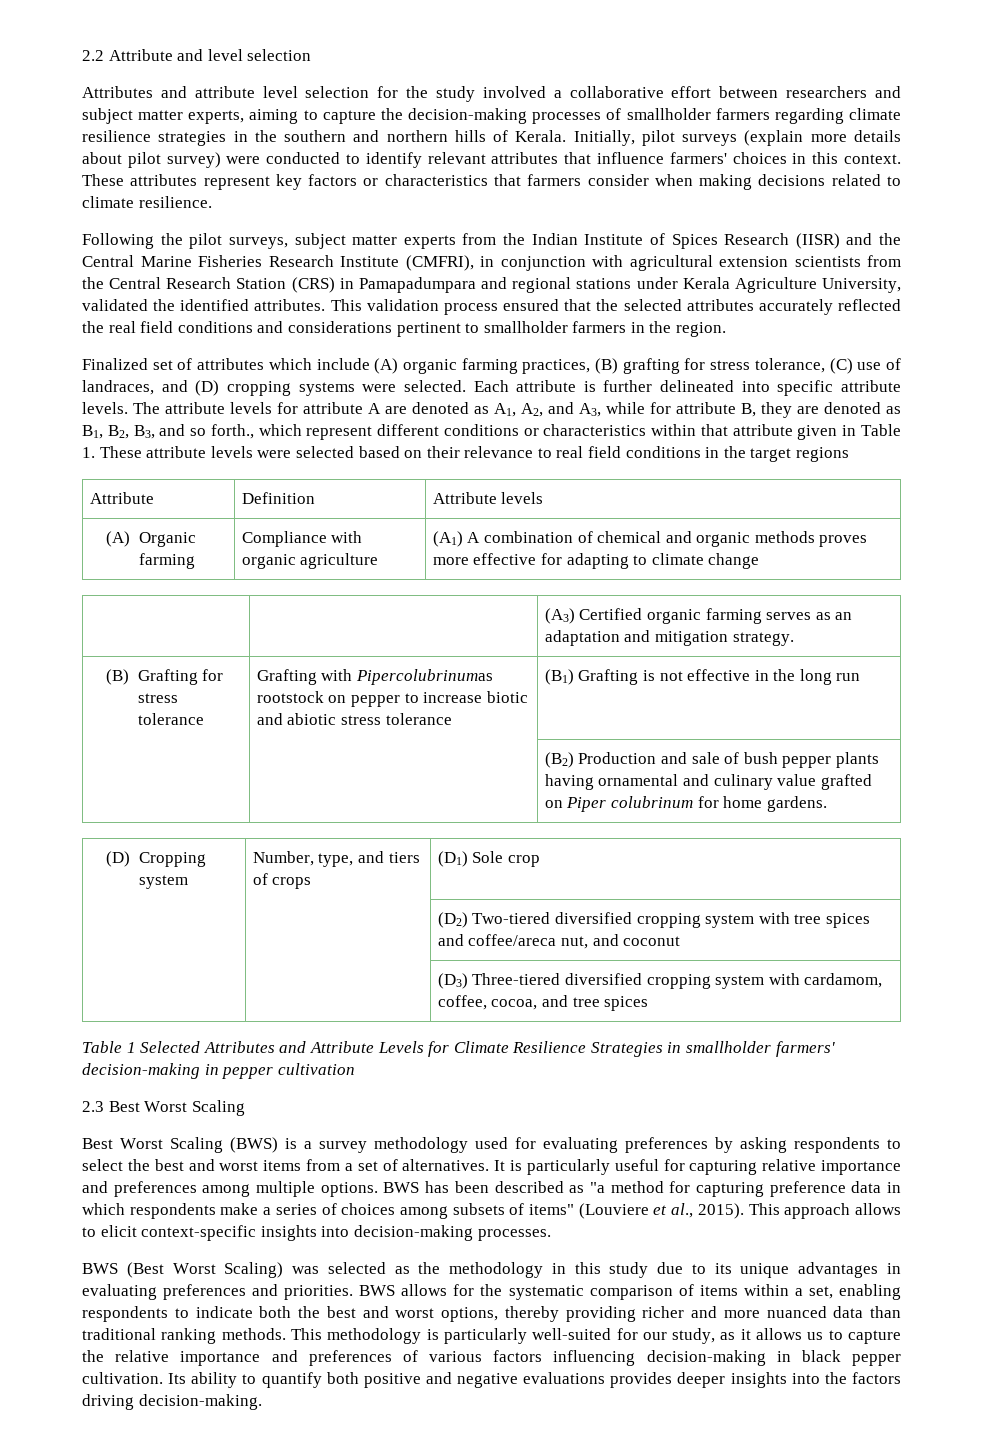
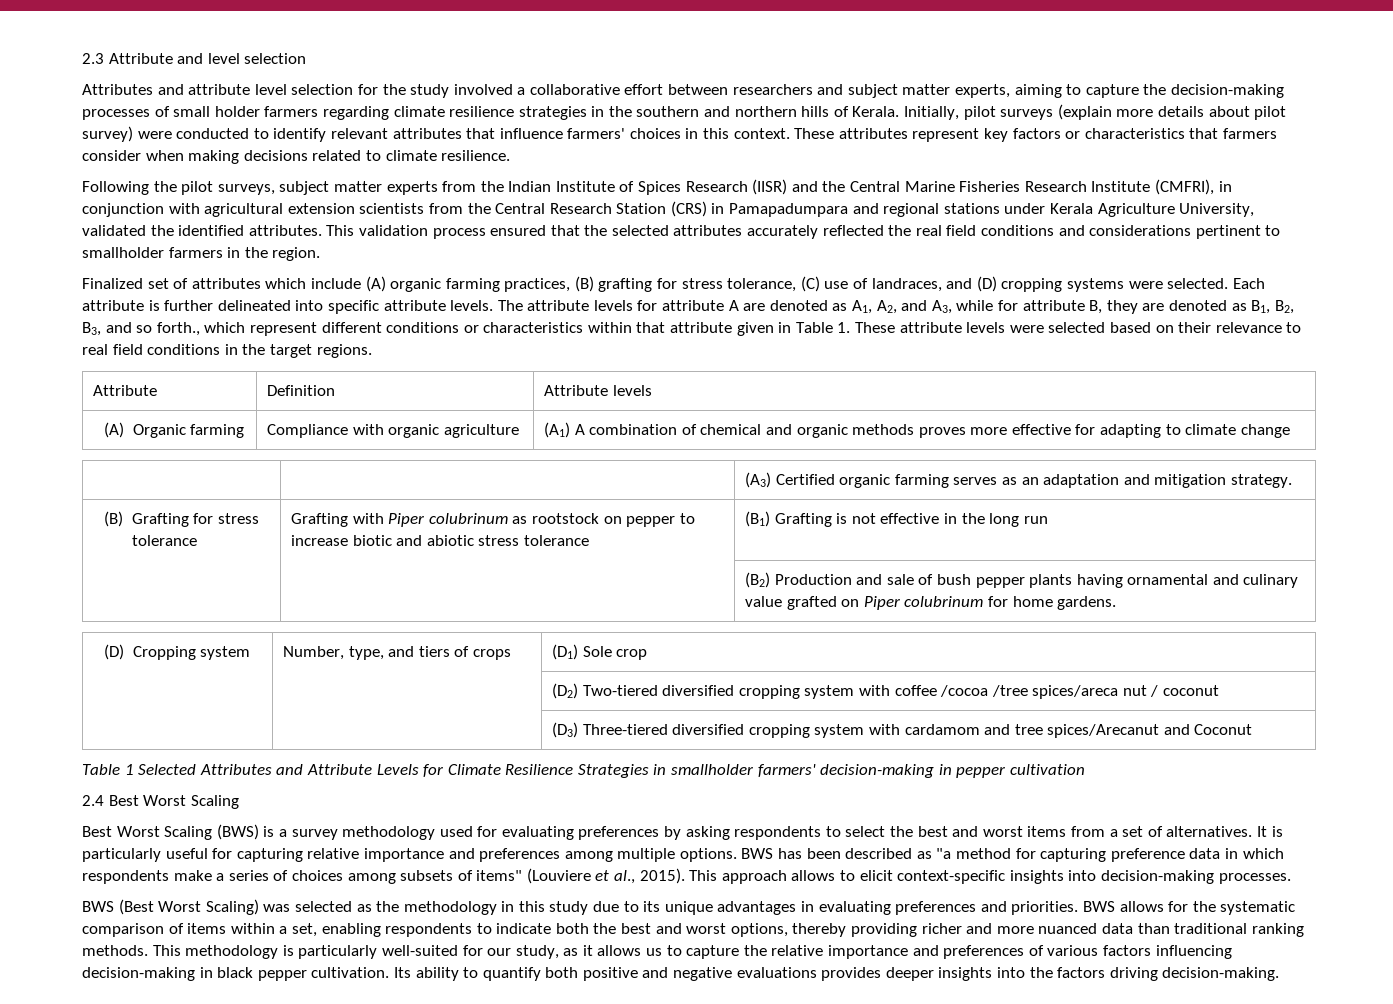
- 2.2 Attribute and level selection
+ 2.3 Attribute and level selection
- Attributes and attribute level selection for the study involved a collaborative effort between researchers and subject matter experts, aiming to capture the decision-making processes of smallholder farmers regarding climate resilience strategies in the southern and northern hills of Kerala.
+ Attributes and attribute level selection for the study involved a collaborative effort between researchers and subject matter experts, aiming to capture the decision-making processes of small holder farmers regarding climate resilience strategies in the southern and northern hills of Kerala.
- The attribute levels for attribute A are denoted as A1, A2, and A3, while for attribute B, they are denoted as B1, B2, B3, and so forth., which represent different conditions or characteristics within that attribute given in Table 1. These attribute levels were selected based on their relevance to real field conditions in the target regions
+ The attribute levels for attribute A are denoted as A1, A2, and A3, while for attribute B, they are denoted as B1, B2, B3, and so forth., which represent different conditions or characteristics within that attribute given in Table 1. These attribute levels were selected based on their relevance to real field conditions in the target regions.
- (B) Grafting for stress tolerance | Grafting with Pipercolubrinumas rootstock on pepper to increase biotic and abiotic stress tolerance | (B1) Grafting is not effective in the long run
+ (B) Grafting for stress tolerance | Grafting with Piper colubrinum as rootstock on pepper to increase biotic and abiotic stress tolerance | (B1) Grafting is not effective in the long run
- | | (D2) Two-tiered diversified cropping system with tree spices and coffee/areca nut, and coconut
+ | | (D2) Two-tiered diversified cropping system with coffee /cocoa /tree spices/areca nut / coconut
- | | (D3) Three-tiered diversified cropping system with cardamom, coffee, cocoa, and tree spices
+ | | (D3) Three-tiered diversified cropping system with cardamom and tree spices/Arecanut and Coconut
- 2.3 Best Worst Scaling
+ 2.4 Best Worst Scaling

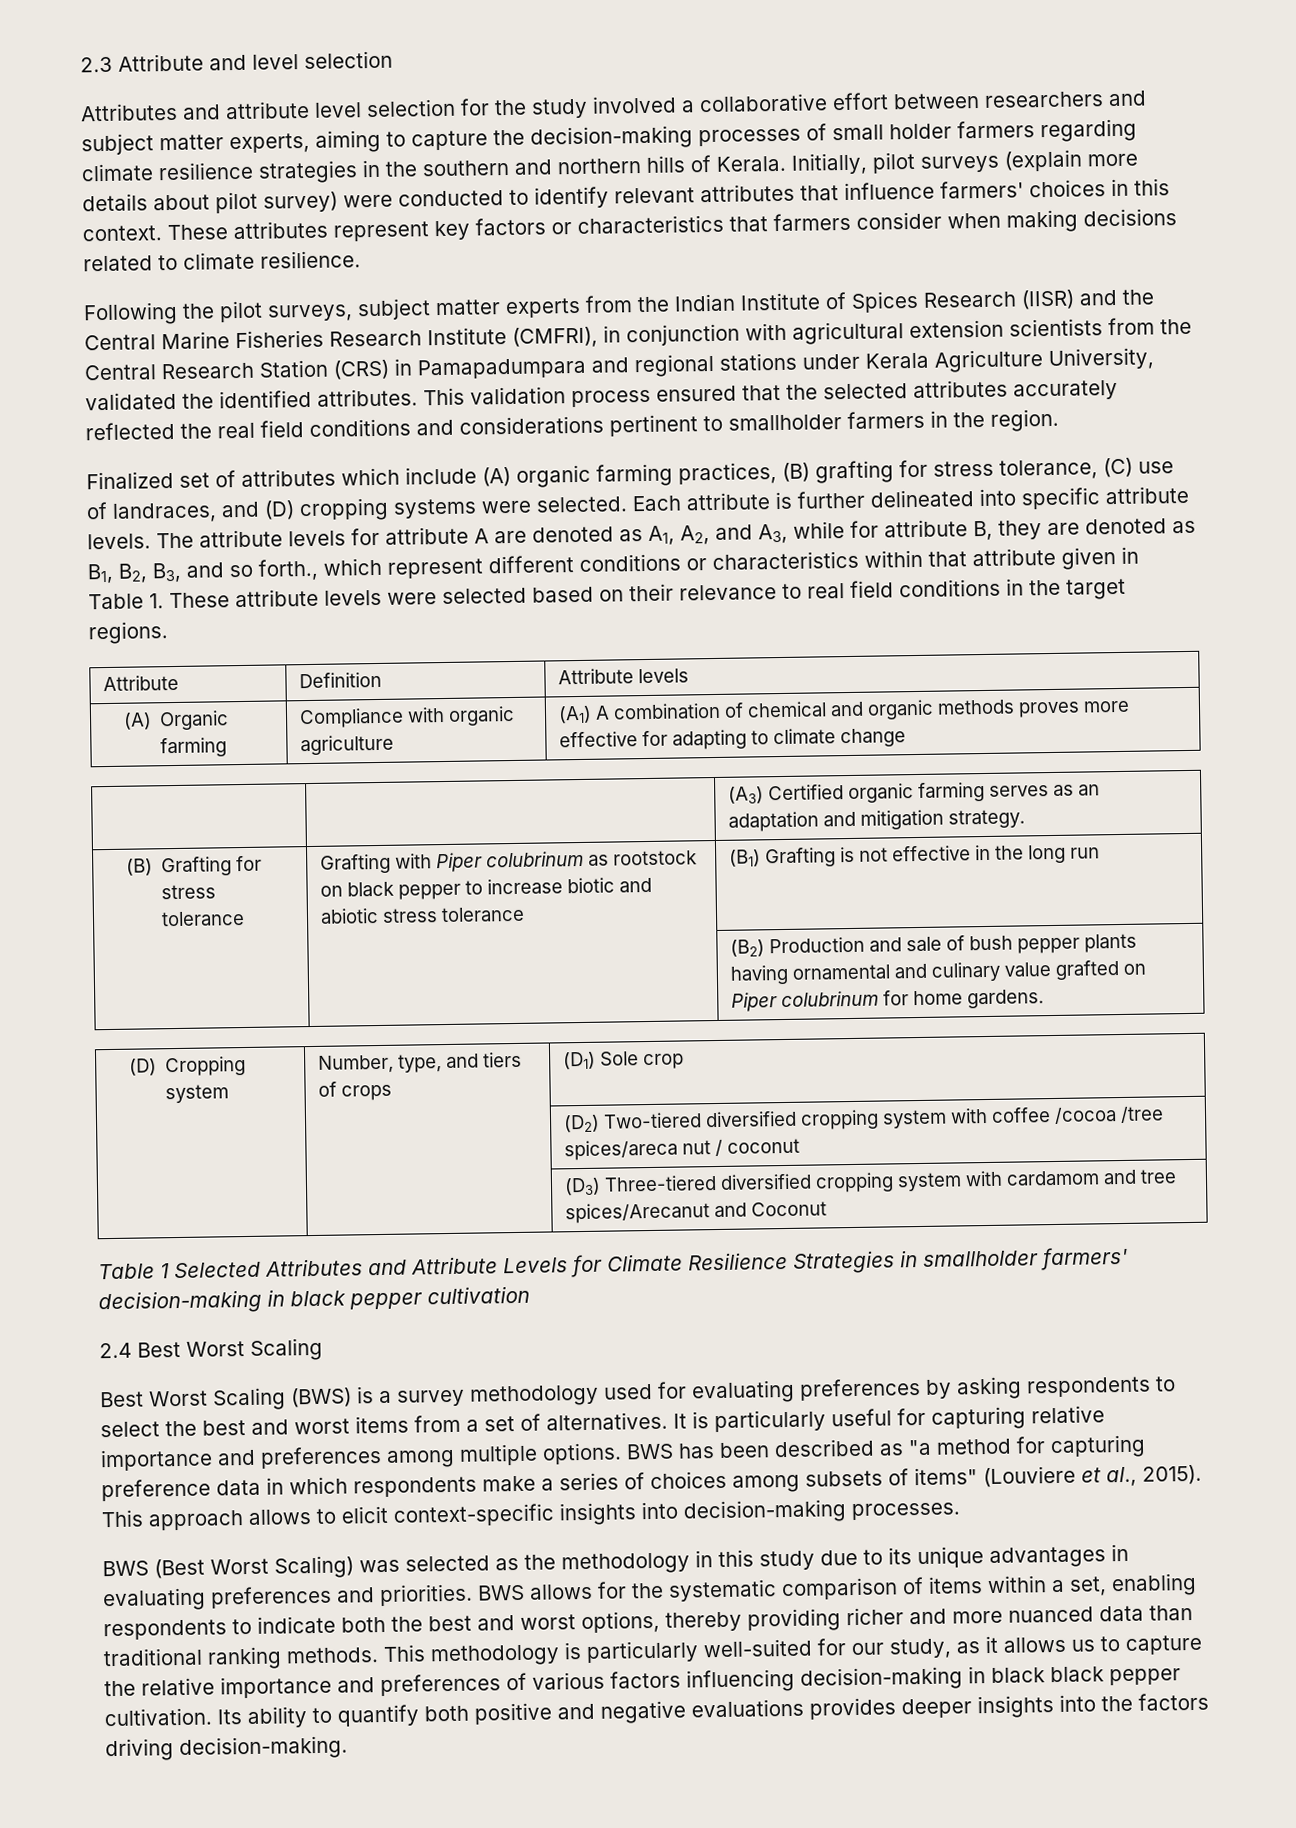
- (B) Grafting for stress tolerance | Grafting with Piper colubrinum as rootstock on pepper to increase biotic and abiotic stress tolerance | (B1) Grafting is not effective in the long run
+ (B) Grafting for stress tolerance | Grafting with Piper colubrinum as rootstock on black pepper to increase biotic and abiotic stress tolerance | (B1) Grafting is not effective in the long run
- Table 1 Selected Attributes and Attribute Levels for Climate Resilience Strategies in smallholder farmers' decision-making in pepper cultivation
+ Table 1 Selected Attributes and Attribute Levels for Climate Resilience Strategies in smallholder farmers' decision-making in black pepper cultivation
- This methodology is particularly well-suited for our study, as it allows us to capture the relative importance and preferences of various factors influencing decision-making in black pepper cultivation.
+ This methodology is particularly well-suited for our study, as it allows us to capture the relative importance and preferences of various factors influencing decision-making in black black pepper cultivation.

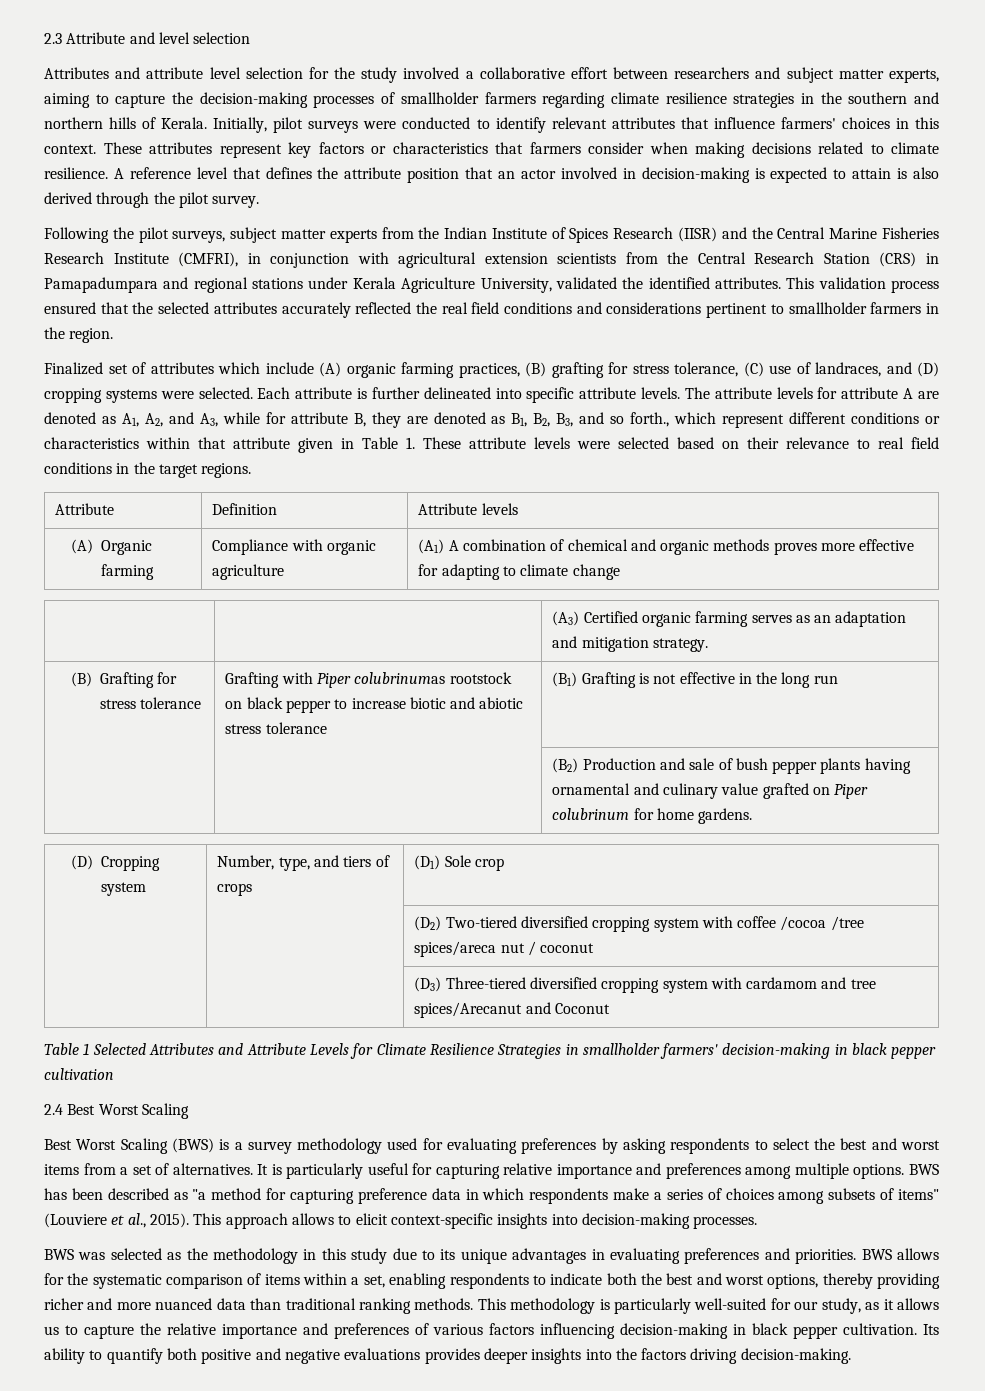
- Attributes and attribute level selection for the study involved a collaborative effort between researchers and subject matter experts, aiming to capture the decision-making processes of small holder farmers regarding climate resilience strategies in the southern and northern hills of Kerala.
+ Attributes and attribute level selection for the study involved a collaborative effort between researchers and subject matter experts, aiming to capture the decision-making processes of smallholder farmers regarding climate resilience strategies in the southern and northern hills of Kerala.
- Initially, pilot surveys (explain more details about pilot survey) were conducted to identify relevant attributes that influence farmers' choices in this context.
+ Initially, pilot surveys were conducted to identify relevant attributes that influence farmers' choices in this context.
+ A reference level that defines the attribute position that an actor involved in decision-making is expected to attain is also derived through the pilot survey.
- (B) Grafting for stress tolerance | Grafting with Piper colubrinum as rootstock on black pepper to increase biotic and abiotic stress tolerance | (B1) Grafting is not effective in the long run
+ (B) Grafting for stress tolerance | Grafting with Piper colubrinumas rootstock on black pepper to increase biotic and abiotic stress tolerance | (B1) Grafting is not effective in the long run
- BWS (Best Worst Scaling) was selected as the methodology in this study due to its unique advantages in evaluating preferences and priorities.
+ BWS was selected as the methodology in this study due to its unique advantages in evaluating preferences and priorities.
- This methodology is particularly well-suited for our study, as it allows us to capture the relative importance and preferences of various factors influencing decision-making in black black pepper cultivation.
+ This methodology is particularly well-suited for our study, as it allows us to capture the relative importance and preferences of various factors influencing decision-making in black pepper cultivation.

